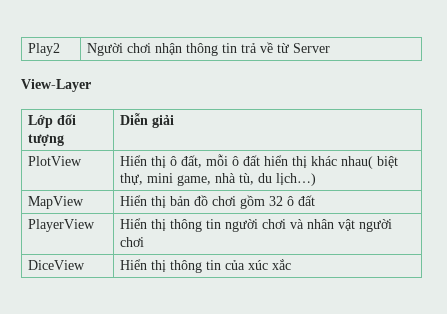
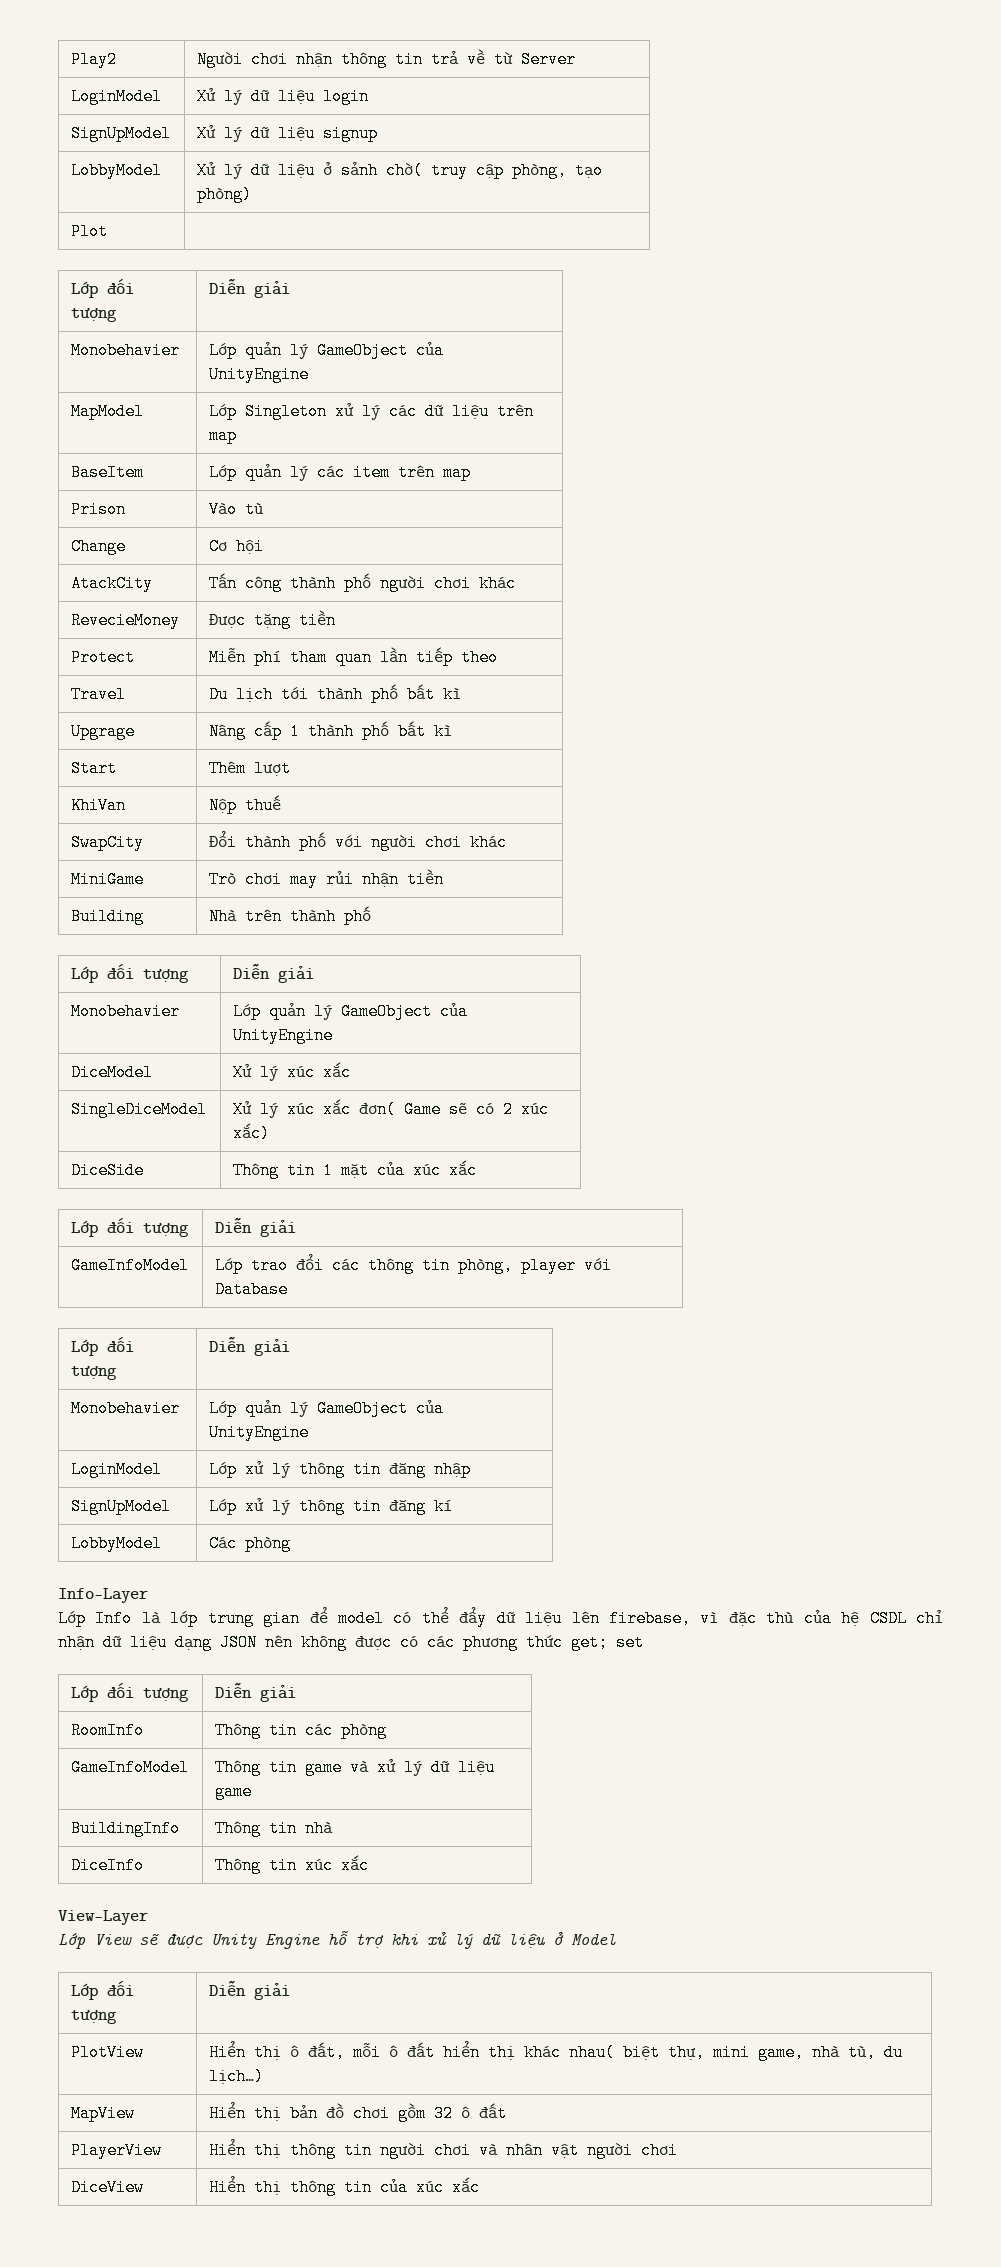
+ LoginModel | Xử lý dữ liệu login
+ SignUpModel | Xử lý dữ liệu signup
+ LobbyModel | Xử lý dữ liệu ở sảnh chờ( truy cập phòng, tạo phòng)
+ Plot |
+ Lớp đối tượng | Diễn giải
+ Monobehavier | Lớp quản lý GameObject của UnityEngine
+ MapModel | Lớp Singleton xử lý các dữ liệu trên map
+ BaseItem | Lớp quản lý các item trên map
+ Prison | Vào tù
+ Change | Cơ hội
+ AtackCity | Tấn công thành phố người chơi khác
+ RevecieMoney | Được tặng tiền
+ Protect | Miễn phí tham quan lần tiếp theo
+ Travel | Du lịch tới thành phố bất kì
+ Upgrage | Nâng cấp 1 thành phố bất kì
+ Start | Thêm lượt
+ KhiVan | Nộp thuế
+ SwapCity | Đổi thành phố với người chơi khác
+ MiniGame | Trò chơi may rủi nhận tiền
+ Building | Nhà trên thành phố
+ Lớp đối tượng | Diễn giải
+ Monobehavier | Lớp quản lý GameObject của UnityEngine
+ DiceModel | Xử lý xúc xắc
+ SingleDiceModel | Xử lý xúc xắc đơn( Game sẽ có 2 xúc xắc)
+ DiceSide | Thông tin 1 mặt của xúc xắc
+ Lớp đối tượng | Diễn giải
+ GameInfoModel | Lớp trao đổi các thông tin phòng, player với Database
+ Lớp đối tượng | Diễn giải
+ Monobehavier | Lớp quản lý GameObject của UnityEngine
+ LoginModel | Lớp xử lý thông tin đăng nhập
+ SignUpModel | Lớp xử lý thông tin đăng kí
+ LobbyModel | Các phòng
+ Info-Layer
+ Lớp Info là lớp trung gian để model có thể đẩy dữ liệu lên firebase, vì đặc thù của hệ CSDL chỉ nhận dữ liệu dạng JSON nên không được có các phương thức get; set
+ Lớp đối tượng | Diễn giải
+ RoomInfo | Thông tin các phòng
+ GameInfoModel | Thông tin game và xử lý dữ liệu game
+ BuildingInfo | Thông tin nhà
+ DiceInfo | Thông tin xúc xắc
  View-Layer
+ Lớp View sẽ được Unity Engine hỗ trợ khi xử lý dữ liệu ở Model

